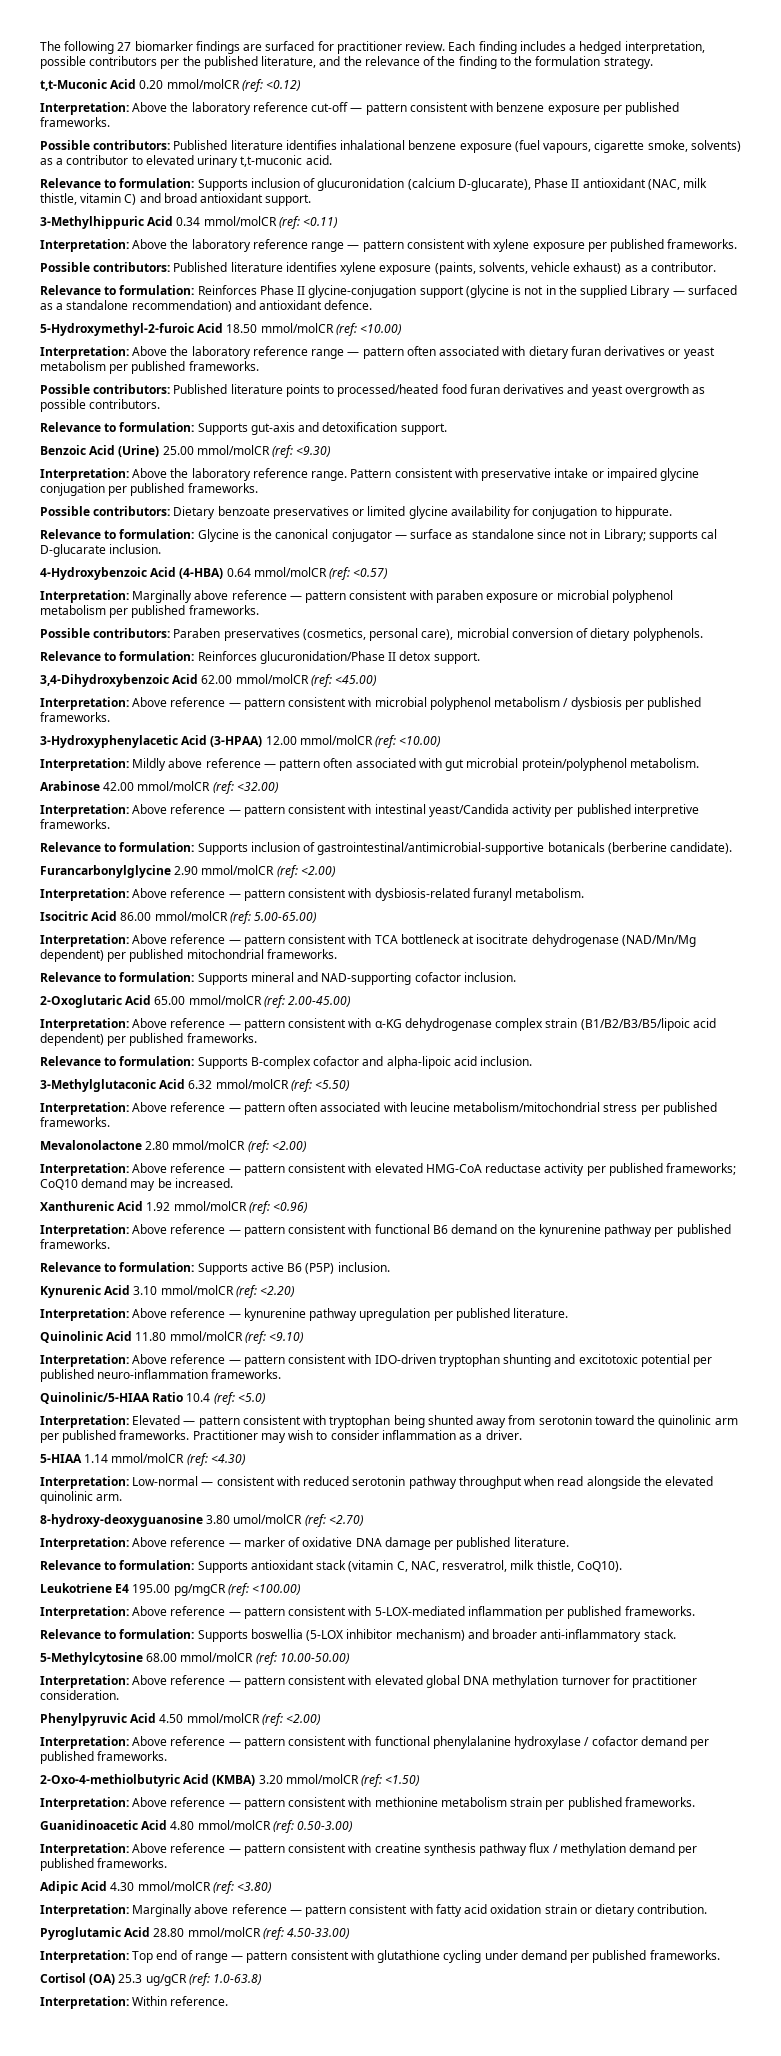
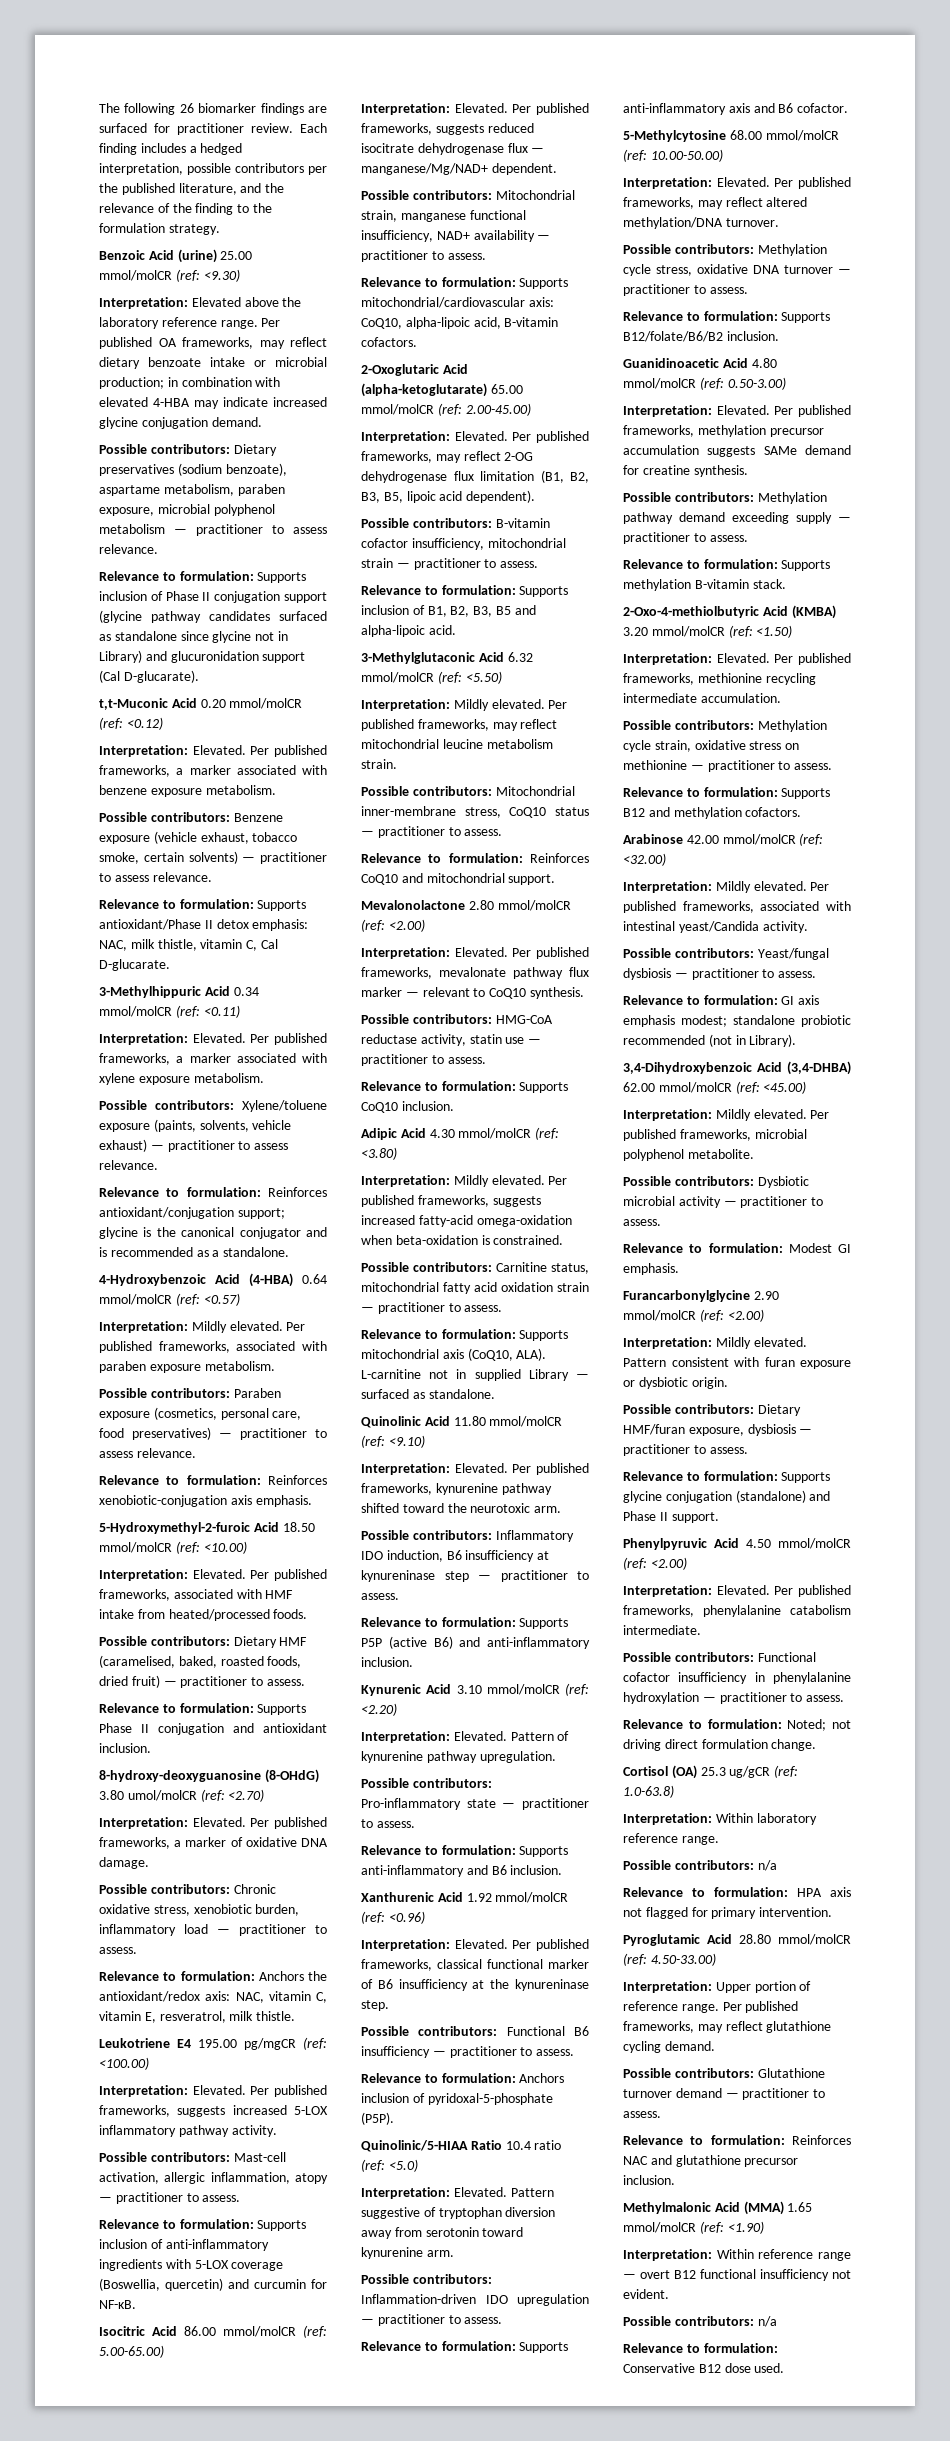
- The following 27 biomarker findings are surfaced for practitioner review.
+ The following 26 biomarker findings are surfaced for practitioner review.
+ Benzoic Acid (urine) 25.00 mmol/molCR (ref: <9.30)
+ Interpretation: Elevated above the laboratory reference range. Per published OA frameworks, may reflect dietary benzoate intake or microbial production; in combination with elevated 4-HBA may indicate increased glycine conjugation demand.
+ Possible contributors: Dietary preservatives (sodium benzoate), aspartame metabolism, paraben exposure, microbial polyphenol metabolism — practitioner to assess relevance.
+ Relevance to formulation: Supports inclusion of Phase II conjugation support (glycine pathway candidates surfaced as standalone since glycine not in Library) and glucuronidation support (Cal D-glucarate).
- Interpretation: Above the laboratory reference cut-off — pattern consistent with benzene exposure per published frameworks.
- Possible contributors: Published literature identifies inhalational benzene exposure (fuel vapours, cigarette smoke, solvents) as a contributor to elevated urinary t,t-muconic acid.
- Relevance to formulation: Supports inclusion of glucuronidation (calcium D-glucarate), Phase II antioxidant (NAC, milk thistle, vitamin C) and broad antioxidant support.
+ Interpretation: Elevated. Per published frameworks, a marker associated with benzene exposure metabolism.
+ Possible contributors: Benzene exposure (vehicle exhaust, tobacco smoke, certain solvents) — practitioner to assess relevance.
+ Relevance to formulation: Supports antioxidant/Phase II detox emphasis: NAC, milk thistle, vitamin C, Cal D-glucarate.
- Interpretation: Above the laboratory reference range — pattern consistent with xylene exposure per published frameworks.
- Possible contributors: Published literature identifies xylene exposure (paints, solvents, vehicle exhaust) as a contributor.
- Relevance to formulation: Reinforces Phase II glycine-conjugation support (glycine is not in the supplied Library — surfaced as a standalone recommendation) and antioxidant defence.
- 5-Hydroxymethyl-2-furoic Acid 18.50 mmol/molCR (ref: <10.00)
- Interpretation: Above the laboratory reference range — pattern often associated with dietary furan derivatives or yeast metabolism per published frameworks.
- Possible contributors: Published literature points to processed/heated food furan derivatives and yeast overgrowth as possible contributors.
- Relevance to formulation: Supports gut-axis and detoxification support.
- Benzoic Acid (Urine) 25.00 mmol/molCR (ref: <9.30)
- Interpretation: Above the laboratory reference range. Pattern consistent with preservative intake or impaired glycine conjugation per published frameworks.
- Possible contributors: Dietary benzoate preservatives or limited glycine availability for conjugation to hippurate.
- Relevance to formulation: Glycine is the canonical conjugator — surface as standalone since not in Library; supports cal D-glucarate inclusion.
+ Interpretation: Elevated. Per published frameworks, a marker associated with xylene exposure metabolism.
+ Possible contributors: Xylene/toluene exposure (paints, solvents, vehicle exhaust) — practitioner to assess relevance.
+ Relevance to formulation: Reinforces antioxidant/conjugation support; glycine is the canonical conjugator and is recommended as a standalone.
- Interpretation: Marginally above reference — pattern consistent with paraben exposure or microbial polyphenol metabolism per published frameworks.
+ Interpretation: Mildly elevated. Per published frameworks, associated with paraben exposure metabolism.
- Possible contributors: Paraben preservatives (cosmetics, personal care), microbial conversion of dietary polyphenols.
- Relevance to formulation: Reinforces glucuronidation/Phase II detox support.
- 3,4-Dihydroxybenzoic Acid 62.00 mmol/molCR (ref: <45.00)
- Interpretation: Above reference — pattern consistent with microbial polyphenol metabolism / dysbiosis per published frameworks.
- 3-Hydroxyphenylacetic Acid (3-HPAA) 12.00 mmol/molCR (ref: <10.00)
- Interpretation: Mildly above reference — pattern often associated with gut microbial protein/polyphenol metabolism.
- Arabinose 42.00 mmol/molCR (ref: <32.00)
- Interpretation: Above reference — pattern consistent with intestinal yeast/Candida activity per published interpretive frameworks.
- Relevance to formulation: Supports inclusion of gastrointestinal/antimicrobial-supportive botanicals (berberine candidate).
- Furancarbonylglycine 2.90 mmol/molCR (ref: <2.00)
- Interpretation: Above reference — pattern consistent with dysbiosis-related furanyl metabolism.
+ Possible contributors: Paraben exposure (cosmetics, personal care, food preservatives) — practitioner to assess relevance.
+ Relevance to formulation: Reinforces xenobiotic-conjugation axis emphasis.
+ 5-Hydroxymethyl-2-furoic Acid 18.50 mmol/molCR (ref: <10.00)
+ Interpretation: Elevated. Per published frameworks, associated with HMF intake from heated/processed foods.
+ Possible contributors: Dietary HMF (caramelised, baked, roasted foods, dried fruit) — practitioner to assess.
+ Relevance to formulation: Supports Phase II conjugation and antioxidant inclusion.
+ 8-hydroxy-deoxyguanosine (8-OHdG) 3.80 umol/molCR (ref: <2.70)
+ Interpretation: Elevated. Per published frameworks, a marker of oxidative DNA damage.
+ Possible contributors: Chronic oxidative stress, xenobiotic burden, inflammatory load — practitioner to assess.
+ Relevance to formulation: Anchors the antioxidant/redox axis: NAC, vitamin C, vitamin E, resveratrol, milk thistle.
+ Leukotriene E4 195.00 pg/mgCR (ref: <100.00)
+ Interpretation: Elevated. Per published frameworks, suggests increased 5-LOX inflammatory pathway activity.
+ Possible contributors: Mast-cell activation, allergic inflammation, atopy — practitioner to assess.
+ Relevance to formulation: Supports inclusion of anti-inflammatory ingredients with 5-LOX coverage (Boswellia, quercetin) and curcumin for NF-κB.
- Interpretation: Above reference — pattern consistent with TCA bottleneck at isocitrate dehydrogenase (NAD/Mn/Mg dependent) per published mitochondrial frameworks.
- Relevance to formulation: Supports mineral and NAD-supporting cofactor inclusion.
+ Interpretation: Elevated. Per published frameworks, suggests reduced isocitrate dehydrogenase flux — manganese/Mg/NAD+ dependent.
+ Possible contributors: Mitochondrial strain, manganese functional insufficiency, NAD+ availability — practitioner to assess.
+ Relevance to formulation: Supports mitochondrial/cardiovascular axis: CoQ10, alpha-lipoic acid, B-vitamin cofactors.
- 2-Oxoglutaric Acid 65.00 mmol/molCR (ref: 2.00-45.00)
+ 2-Oxoglutaric Acid (alpha-ketoglutarate) 65.00 mmol/molCR (ref: 2.00-45.00)
- Interpretation: Above reference — pattern consistent with α-KG dehydrogenase complex strain (B1/B2/B3/B5/lipoic acid dependent) per published frameworks.
- Relevance to formulation: Supports B-complex cofactor and alpha-lipoic acid inclusion.
+ Interpretation: Elevated. Per published frameworks, may reflect 2-OG dehydrogenase flux limitation (B1, B2, B3, B5, lipoic acid dependent).
+ Possible contributors: B-vitamin cofactor insufficiency, mitochondrial strain — practitioner to assess.
+ Relevance to formulation: Supports inclusion of B1, B2, B3, B5 and alpha-lipoic acid.
- Interpretation: Above reference — pattern often associated with leucine metabolism/mitochondrial stress per published frameworks.
+ Interpretation: Mildly elevated. Per published frameworks, may reflect mitochondrial leucine metabolism strain.
+ Possible contributors: Mitochondrial inner-membrane stress, CoQ10 status — practitioner to assess.
+ Relevance to formulation: Reinforces CoQ10 and mitochondrial support.
- Interpretation: Above reference — pattern consistent with elevated HMG-CoA reductase activity per published frameworks; CoQ10 demand may be increased.
- Xanthurenic Acid 1.92 mmol/molCR (ref: <0.96)
- Interpretation: Above reference — pattern consistent with functional B6 demand on the kynurenine pathway per published frameworks.
- Relevance to formulation: Supports active B6 (P5P) inclusion.
+ Interpretation: Elevated. Per published frameworks, mevalonate pathway flux marker — relevant to CoQ10 synthesis.
+ Possible contributors: HMG-CoA reductase activity, statin use — practitioner to assess.
+ Relevance to formulation: Supports CoQ10 inclusion.
+ Adipic Acid 4.30 mmol/molCR (ref: <3.80)
+ Interpretation: Mildly elevated. Per published frameworks, suggests increased fatty-acid omega-oxidation when beta-oxidation is constrained.
+ Possible contributors: Carnitine status, mitochondrial fatty acid oxidation strain — practitioner to assess.
+ Relevance to formulation: Supports mitochondrial axis (CoQ10, ALA). L-carnitine not in supplied Library — surfaced as standalone.
+ Quinolinic Acid 11.80 mmol/molCR (ref: <9.10)
+ Interpretation: Elevated. Per published frameworks, kynurenine pathway shifted toward the neurotoxic arm.
+ Possible contributors: Inflammatory IDO induction, B6 insufficiency at kynureninase step — practitioner to assess.
+ Relevance to formulation: Supports P5P (active B6) and anti-inflammatory inclusion.
- Interpretation: Above reference — kynurenine pathway upregulation per published literature.
- Quinolinic Acid 11.80 mmol/molCR (ref: <9.10)
- Interpretation: Above reference — pattern consistent with IDO-driven tryptophan shunting and excitotoxic potential per published neuro-inflammation frameworks.
- Quinolinic/5-HIAA Ratio 10.4 (ref: <5.0)
- Interpretation: Elevated — pattern consistent with tryptophan being shunted away from serotonin toward the quinolinic arm per published frameworks. Practitioner may wish to consider inflammation as a driver.
- 5-HIAA 1.14 mmol/molCR (ref: <4.30)
- Interpretation: Low-normal — consistent with reduced serotonin pathway throughput when read alongside the elevated quinolinic arm.
- 8-hydroxy-deoxyguanosine 3.80 umol/molCR (ref: <2.70)
- Interpretation: Above reference — marker of oxidative DNA damage per published literature.
- Relevance to formulation: Supports antioxidant stack (vitamin C, NAC, resveratrol, milk thistle, CoQ10).
- Leukotriene E4 195.00 pg/mgCR (ref: <100.00)
- Interpretation: Above reference — pattern consistent with 5-LOX-mediated inflammation per published frameworks.
- Relevance to formulation: Supports boswellia (5-LOX inhibitor mechanism) and broader anti-inflammatory stack.
+ Interpretation: Elevated. Pattern of kynurenine pathway upregulation.
+ Possible contributors: Pro-inflammatory state — practitioner to assess.
+ Relevance to formulation: Supports anti-inflammatory and B6 inclusion.
+ Xanthurenic Acid 1.92 mmol/molCR (ref: <0.96)
+ Interpretation: Elevated. Per published frameworks, classical functional marker of B6 insufficiency at the kynureninase step.
+ Possible contributors: Functional B6 insufficiency — practitioner to assess.
+ Relevance to formulation: Anchors inclusion of pyridoxal-5-phosphate (P5P).
+ Quinolinic/5-HIAA Ratio 10.4 ratio (ref: <5.0)
+ Interpretation: Elevated. Pattern suggestive of tryptophan diversion away from serotonin toward kynurenine arm.
+ Possible contributors: Inflammation-driven IDO upregulation — practitioner to assess.
+ Relevance to formulation: Supports anti-inflammatory axis and B6 cofactor.
- Interpretation: Above reference — pattern consistent with elevated global DNA methylation turnover for practitioner consideration.
- Phenylpyruvic Acid 4.50 mmol/molCR (ref: <2.00)
- Interpretation: Above reference — pattern consistent with functional phenylalanine hydroxylase / cofactor demand per published frameworks.
+ Interpretation: Elevated. Per published frameworks, may reflect altered methylation/DNA turnover.
+ Possible contributors: Methylation cycle stress, oxidative DNA turnover — practitioner to assess.
+ Relevance to formulation: Supports B12/folate/B6/B2 inclusion.
+ Guanidinoacetic Acid 4.80 mmol/molCR (ref: 0.50-3.00)
+ Interpretation: Elevated. Per published frameworks, methylation precursor accumulation suggests SAMe demand for creatine synthesis.
+ Possible contributors: Methylation pathway demand exceeding supply — practitioner to assess.
+ Relevance to formulation: Supports methylation B-vitamin stack.
- Interpretation: Above reference — pattern consistent with methionine metabolism strain per published frameworks.
- Guanidinoacetic Acid 4.80 mmol/molCR (ref: 0.50-3.00)
- Interpretation: Above reference — pattern consistent with creatine synthesis pathway flux / methylation demand per published frameworks.
- Adipic Acid 4.30 mmol/molCR (ref: <3.80)
- Interpretation: Marginally above reference — pattern consistent with fatty acid oxidation strain or dietary contribution.
- Pyroglutamic Acid 28.80 mmol/molCR (ref: 4.50-33.00)
- Interpretation: Top end of range — pattern consistent with glutathione cycling under demand per published frameworks.
+ Interpretation: Elevated. Per published frameworks, methionine recycling intermediate accumulation.
+ Possible contributors: Methylation cycle strain, oxidative stress on methionine — practitioner to assess.
+ Relevance to formulation: Supports B12 and methylation cofactors.
+ Arabinose 42.00 mmol/molCR (ref: <32.00)
+ Interpretation: Mildly elevated. Per published frameworks, associated with intestinal yeast/Candida activity.
+ Possible contributors: Yeast/fungal dysbiosis — practitioner to assess.
+ Relevance to formulation: GI axis emphasis modest; standalone probiotic recommended (not in Library).
+ 3,4-Dihydroxybenzoic Acid (3,4-DHBA) 62.00 mmol/molCR (ref: <45.00)
+ Interpretation: Mildly elevated. Per published frameworks, microbial polyphenol metabolite.
+ Possible contributors: Dysbiotic microbial activity — practitioner to assess.
+ Relevance to formulation: Modest GI emphasis.
+ Furancarbonylglycine 2.90 mmol/molCR (ref: <2.00)
+ Interpretation: Mildly elevated. Pattern consistent with furan exposure or dysbiotic origin.
+ Possible contributors: Dietary HMF/furan exposure, dysbiosis — practitioner to assess.
+ Relevance to formulation: Supports glycine conjugation (standalone) and Phase II support.
+ Phenylpyruvic Acid 4.50 mmol/molCR (ref: <2.00)
+ Interpretation: Elevated. Per published frameworks, phenylalanine catabolism intermediate.
+ Possible contributors: Functional cofactor insufficiency in phenylalanine hydroxylation — practitioner to assess.
+ Relevance to formulation: Noted; not driving direct formulation change.
- Interpretation: Within reference.
+ Interpretation: Within laboratory reference range.
+ Possible contributors: n/a
+ Relevance to formulation: HPA axis not flagged for primary intervention.
+ Pyroglutamic Acid 28.80 mmol/molCR (ref: 4.50-33.00)
+ Interpretation: Upper portion of reference range. Per published frameworks, may reflect glutathione cycling demand.
+ Possible contributors: Glutathione turnover demand — practitioner to assess.
+ Relevance to formulation: Reinforces NAC and glutathione precursor inclusion.
+ Methylmalonic Acid (MMA) 1.65 mmol/molCR (ref: <1.90)
+ Interpretation: Within reference range — overt B12 functional insufficiency not evident.
+ Possible contributors: n/a
+ Relevance to formulation: Conservative B12 dose used.

